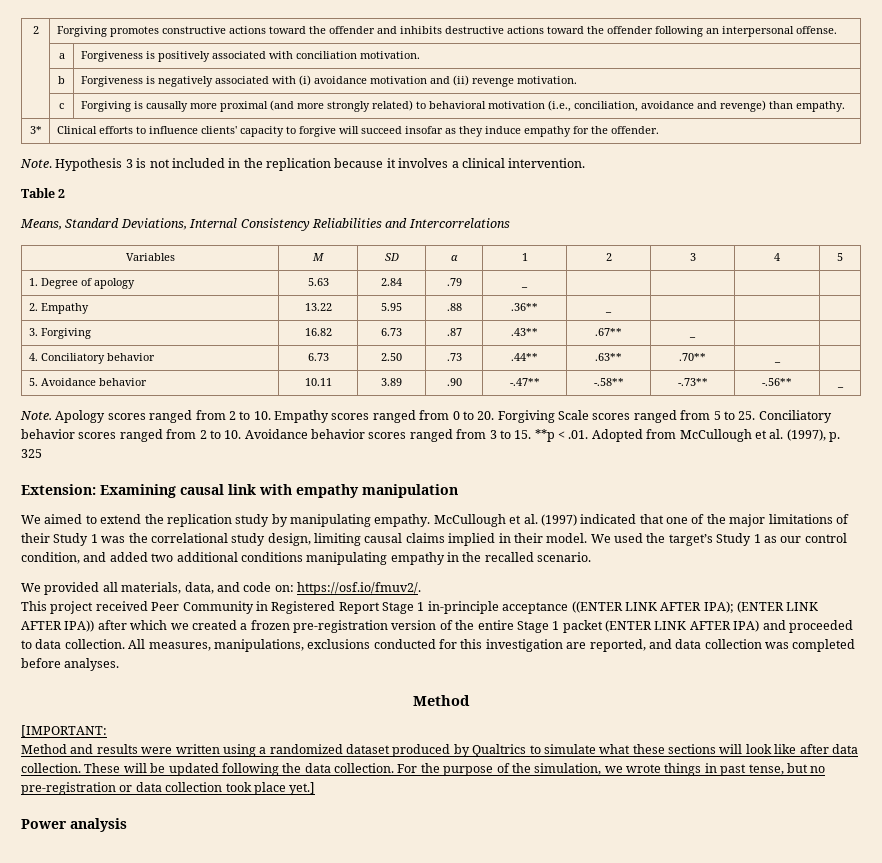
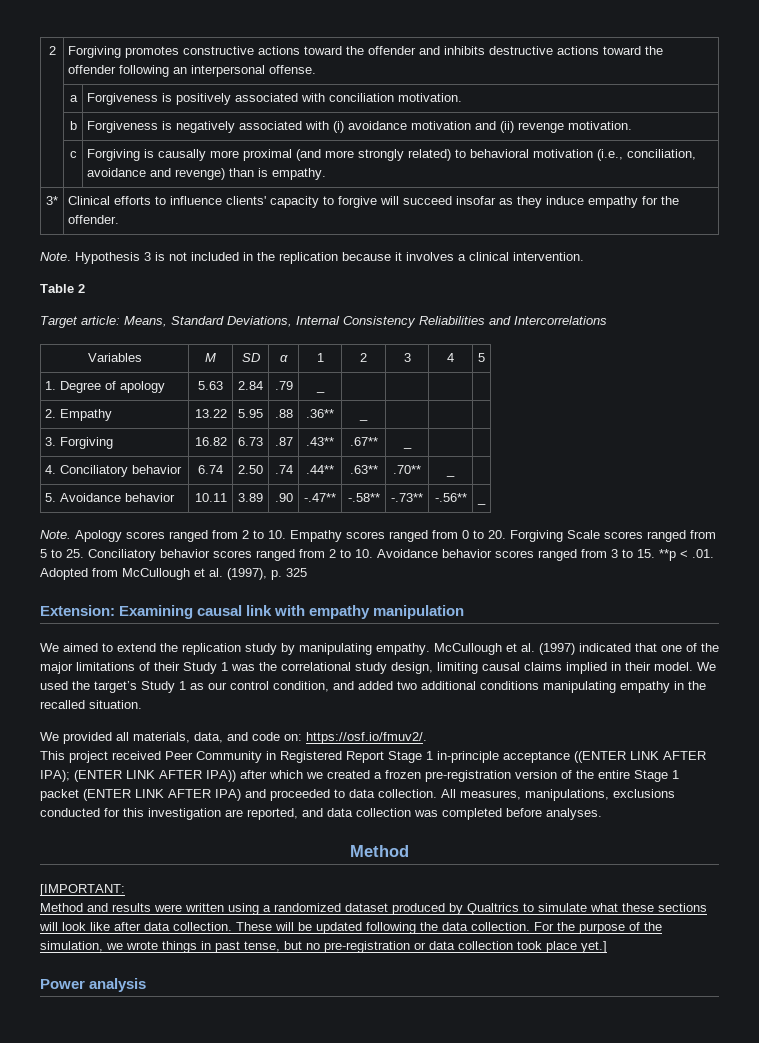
- | c | Forgiving is causally more proximal (and more strongly related) to behavioral motivation (i.e., conciliation, avoidance and revenge) than empathy.
+ | c | Forgiving is causally more proximal (and more strongly related) to behavioral motivation (i.e., conciliation, avoidance and revenge) than is empathy.
- Means, Standard Deviations, Internal Consistency Reliabilities and Intercorrelations
+ Target article: Means, Standard Deviations, Internal Consistency Reliabilities and Intercorrelations
- 4. Conciliatory behavior | 6.73 | 2.50 | .73 | .44** | .63** | .70** | _ |
+ 4. Conciliatory behavior | 6.74 | 2.50 | .74 | .44** | .63** | .70** | _ |
- We used the target’s Study 1 as our control condition, and added two additional conditions manipulating empathy in the recalled scenario.
+ We used the target’s Study 1 as our control condition, and added two additional conditions manipulating empathy in the recalled situation.

